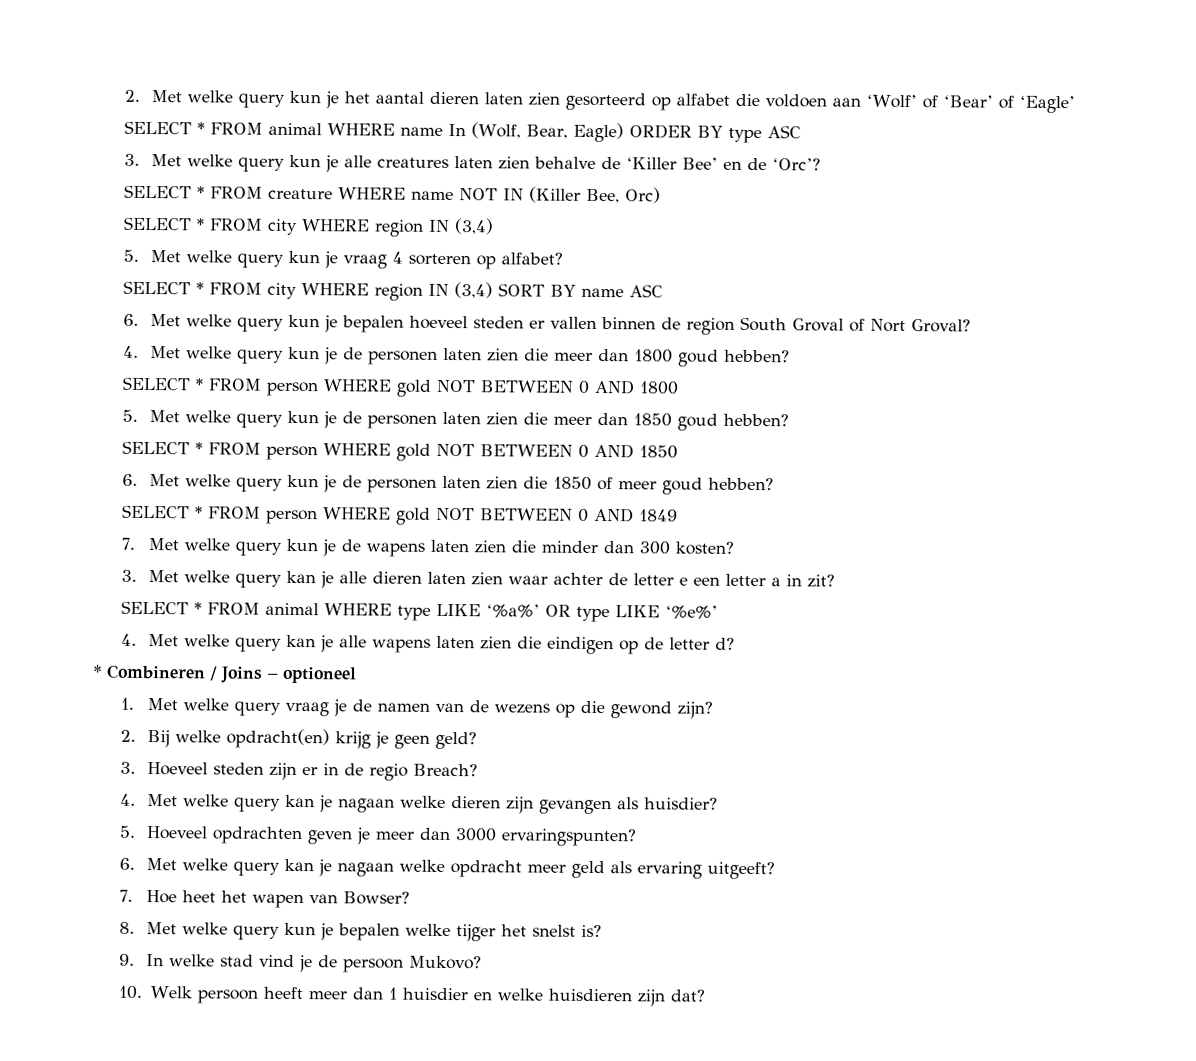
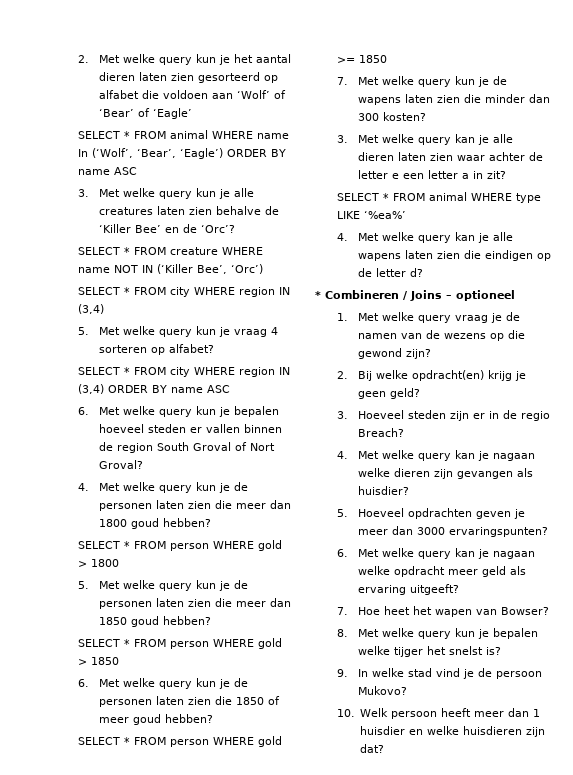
- SELECT * FROM animal WHERE name In (Wolf, Bear, Eagle) ORDER BY type ASC
+ SELECT * FROM animal WHERE name In (‘Wolf’, ‘Bear’, ‘Eagle’) ORDER BY name ASC
- SELECT * FROM creature WHERE name NOT IN (Killer Bee, Orc)
+ SELECT * FROM creature WHERE name NOT IN (‘Killer Bee’, ‘Orc’)
- SELECT * FROM city WHERE region IN (3,4) SORT BY name ASC
+ SELECT * FROM city WHERE region IN (3,4) ORDER BY name ASC
- SELECT * FROM person WHERE gold NOT BETWEEN 0 AND 1800
+ SELECT * FROM person WHERE gold > 1800
- SELECT * FROM person WHERE gold NOT BETWEEN 0 AND 1850
+ SELECT * FROM person WHERE gold > 1850
- SELECT * FROM person WHERE gold NOT BETWEEN 0 AND 1849
+ SELECT * FROM person WHERE gold >= 1850
- SELECT * FROM animal WHERE type LIKE ‘%a%’ OR type LIKE ‘%e%’
+ SELECT * FROM animal WHERE type LIKE ‘%ea%’

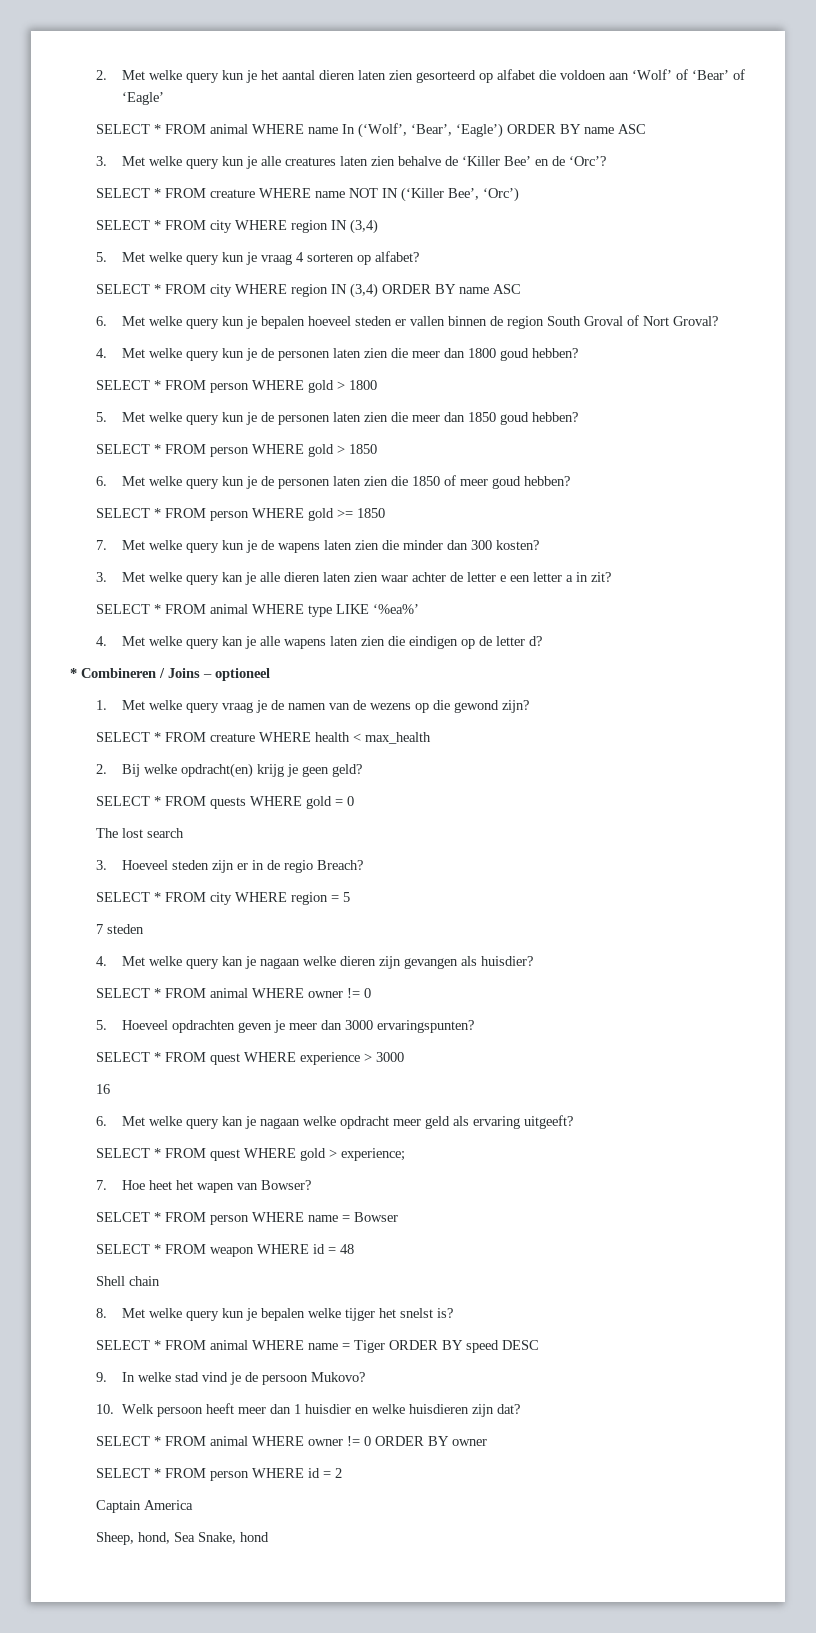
+ SELECT * FROM creature WHERE health < max_health
+ SELECT * FROM quests WHERE gold = 0
+ The lost search
+ SELECT * FROM city WHERE region = 5
+ 7 steden
  4. Met welke query kan je nagaan welke dieren zijn gevangen als huisdier?
+ SELECT * FROM animal WHERE owner != 0
+ SELECT * FROM quest WHERE experience > 3000
+ 16
+ SELECT * FROM quest WHERE gold > experience;
+ SELCET * FROM person WHERE name = Bowser
+ SELECT * FROM weapon WHERE id = 48
+ Shell chain
+ SELECT * FROM animal WHERE name = Tiger ORDER BY speed DESC
+ SELECT * FROM animal WHERE owner != 0 ORDER BY owner
+ SELECT * FROM person WHERE id = 2
+ Captain America
+ Sheep, hond, Sea Snake, hond

